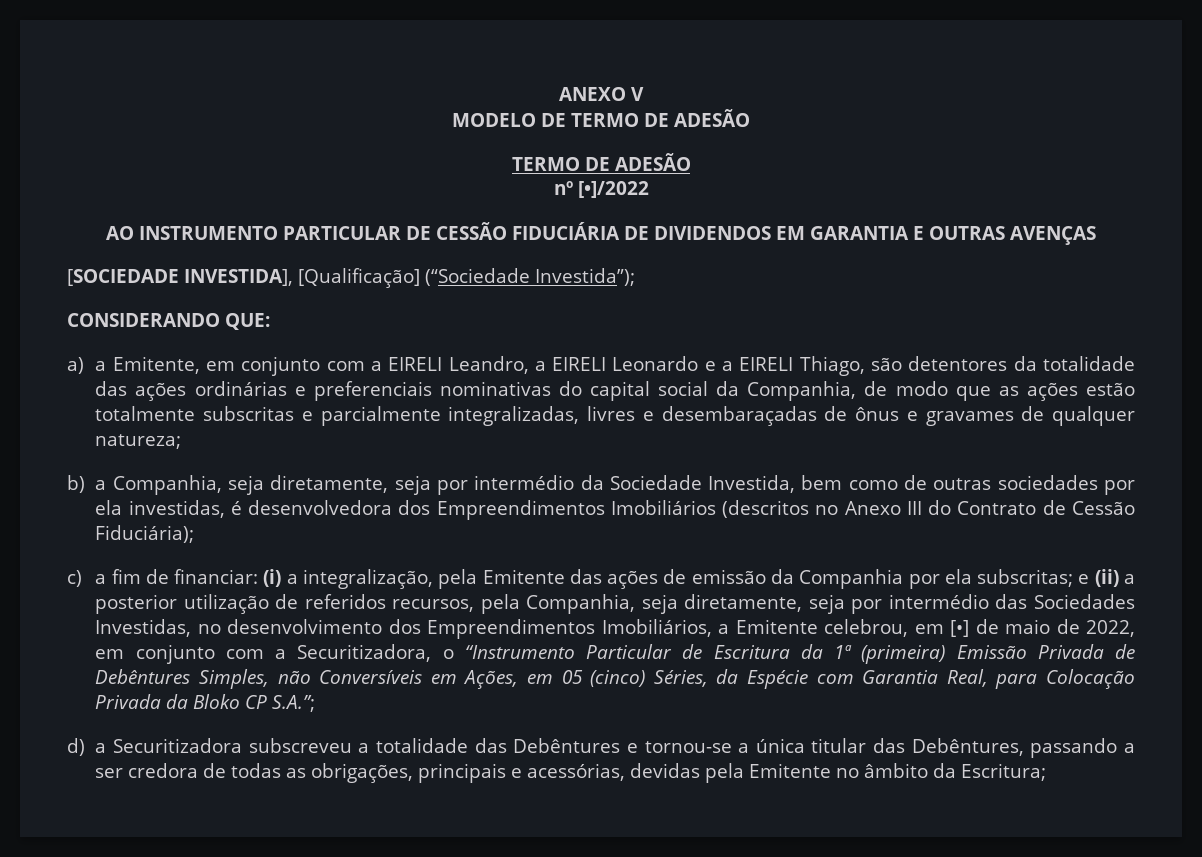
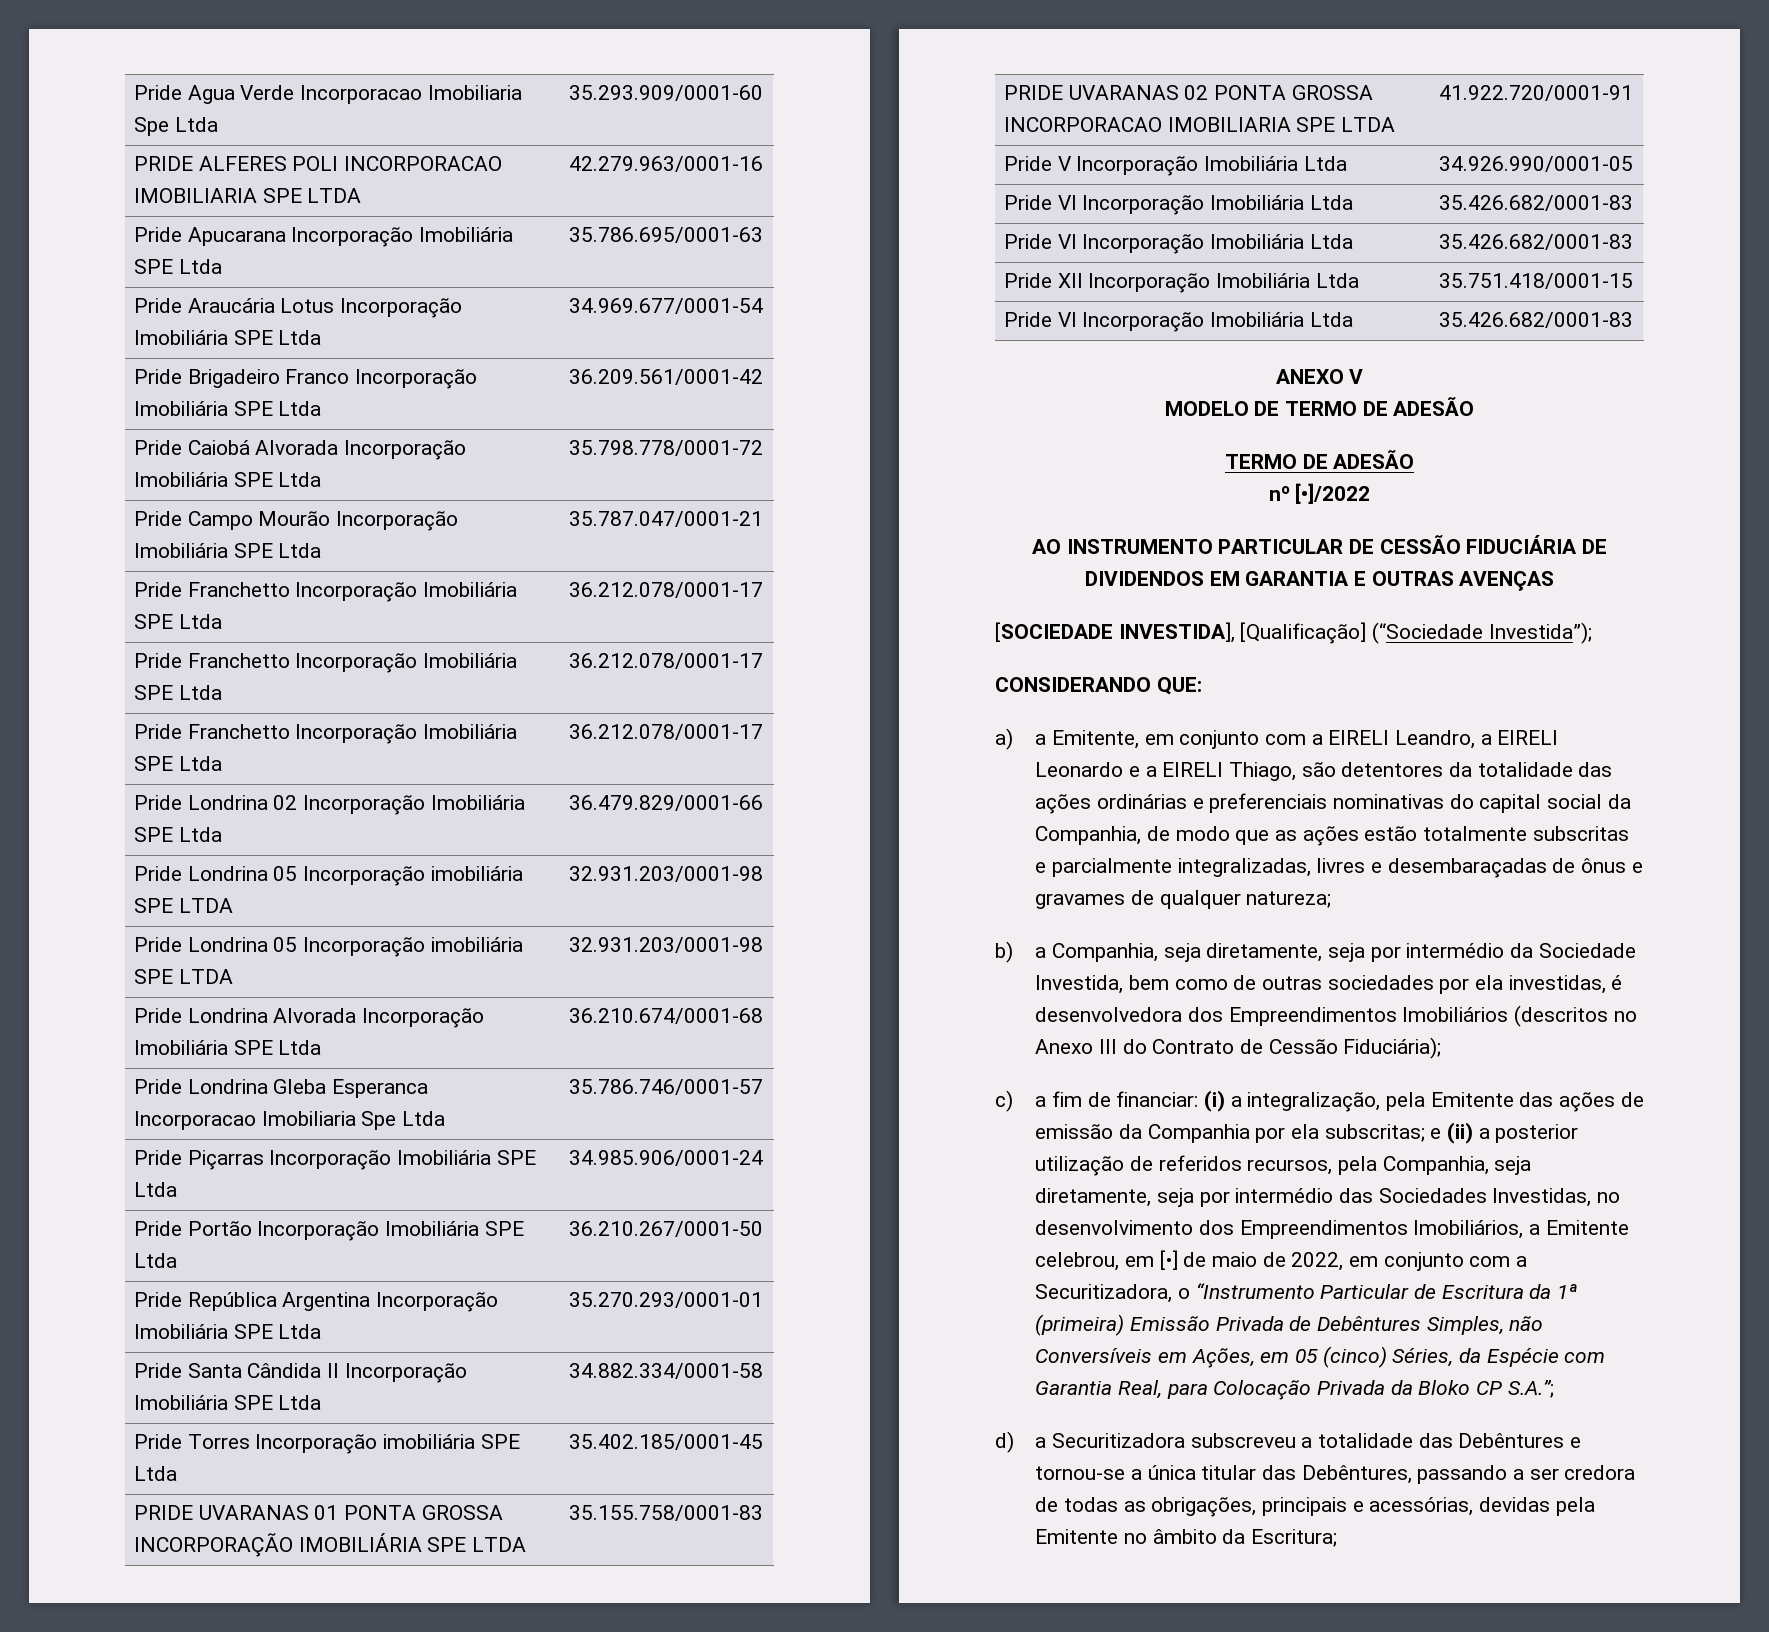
+ Pride Agua Verde Incorporacao Imobiliaria Spe Ltda | 35.293.909/0001-60
+ PRIDE ALFERES POLI INCORPORACAO IMOBILIARIA SPE LTDA | 42.279.963/0001-16
+ Pride Apucarana Incorporação Imobiliária SPE Ltda | 35.786.695/0001-63
+ Pride Araucária Lotus Incorporação Imobiliária SPE Ltda | 34.969.677/0001-54
+ Pride Brigadeiro Franco Incorporação Imobiliária SPE Ltda | 36.209.561/0001-42
+ Pride Caiobá Alvorada Incorporação Imobiliária SPE Ltda | 35.798.778/0001-72
+ Pride Campo Mourão Incorporação Imobiliária SPE Ltda | 35.787.047/0001-21
+ Pride Franchetto Incorporação Imobiliária SPE Ltda | 36.212.078/0001-17
+ Pride Franchetto Incorporação Imobiliária SPE Ltda | 36.212.078/0001-17
+ Pride Franchetto Incorporação Imobiliária SPE Ltda | 36.212.078/0001-17
+ Pride Londrina 02 Incorporação Imobiliária SPE Ltda | 36.479.829/0001-66
+ Pride Londrina 05 Incorporação imobiliária SPE LTDA | 32.931.203/0001-98
+ Pride Londrina 05 Incorporação imobiliária SPE LTDA | 32.931.203/0001-98
+ Pride Londrina Alvorada Incorporação Imobiliária SPE Ltda | 36.210.674/0001-68
+ Pride Londrina Gleba Esperanca Incorporacao Imobiliaria Spe Ltda | 35.786.746/0001-57
+ Pride Piçarras Incorporação Imobiliária SPE Ltda | 34.985.906/0001-24
+ Pride Portão Incorporação Imobiliária SPE Ltda | 36.210.267/0001-50
+ Pride República Argentina Incorporação Imobiliária SPE Ltda | 35.270.293/0001-01
+ Pride Santa Cândida II Incorporação Imobiliária SPE Ltda | 34.882.334/0001-58
+ Pride Torres Incorporação imobiliária SPE Ltda | 35.402.185/0001-45
+ PRIDE UVARANAS 01 PONTA GROSSA INCORPORAÇÃO IMOBILIÁRIA SPE LTDA | 35.155.758/0001-83
+ PRIDE UVARANAS 02 PONTA GROSSA INCORPORACAO IMOBILIARIA SPE LTDA | 41.922.720/0001-91
+ Pride V Incorporação Imobiliária Ltda | 34.926.990/0001-05
+ Pride VI Incorporação Imobiliária Ltda | 35.426.682/0001-83
+ Pride VI Incorporação Imobiliária Ltda | 35.426.682/0001-83
+ Pride XII Incorporação Imobiliária Ltda | 35.751.418/0001-15
+ Pride VI Incorporação Imobiliária Ltda | 35.426.682/0001-83

